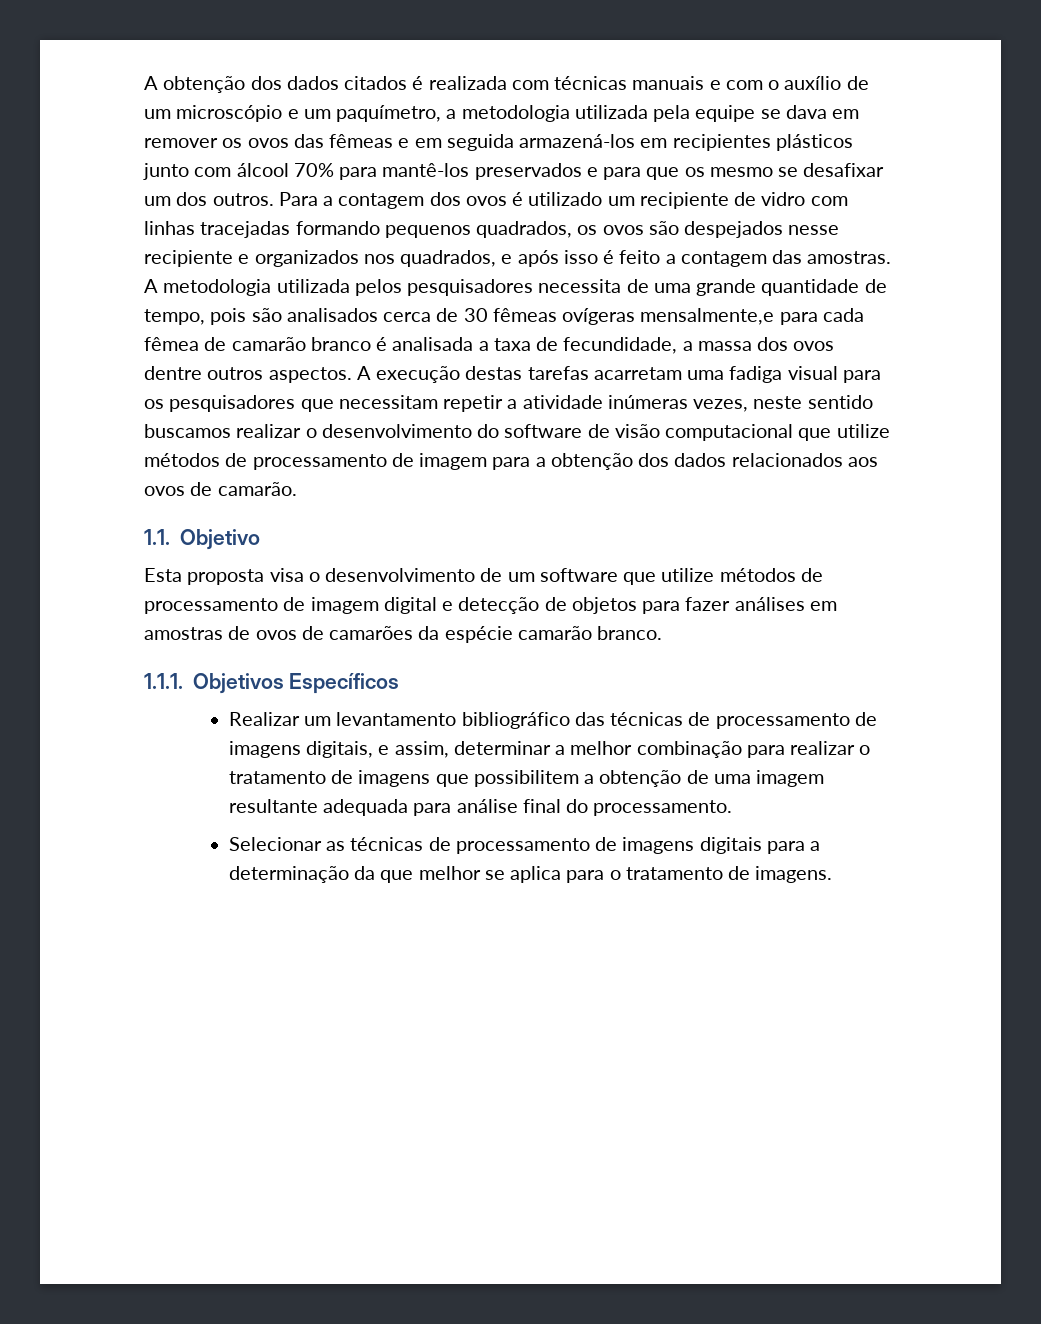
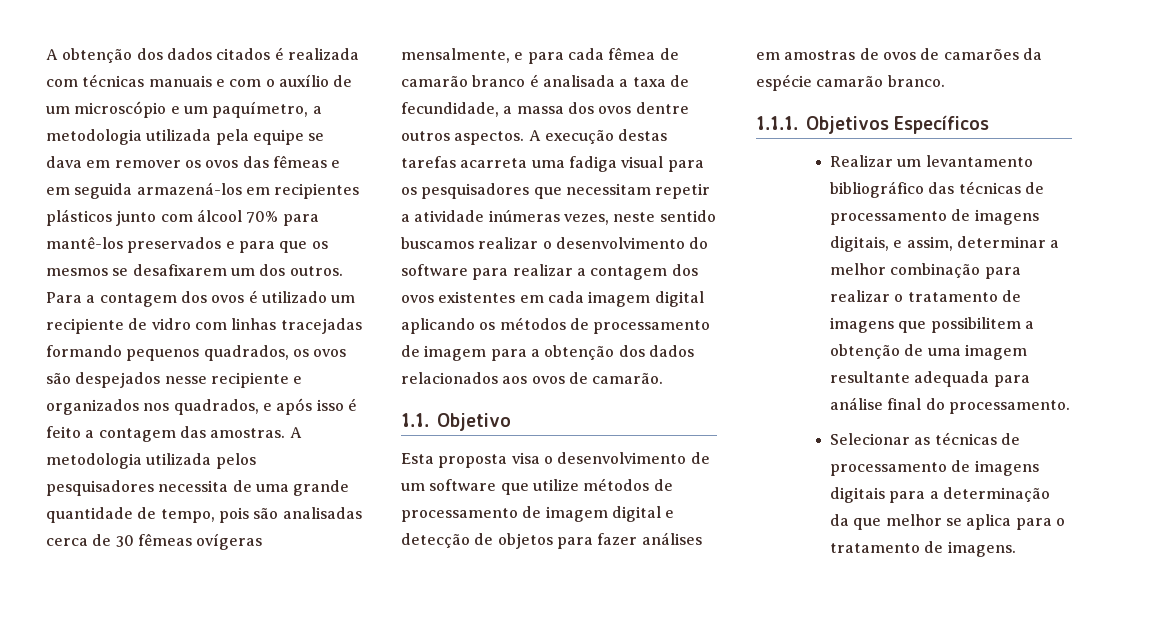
- A obtenção dos dados citados é realizada com técnicas manuais e com o auxílio de um microscópio e um paquímetro, a metodologia utilizada pela equipe se dava em remover os ovos das fêmeas e em seguida armazená-los em recipientes plásticos junto com álcool 70% para mantê-los preservados e para que os mesmo se desafixar um dos outros.
+ A obtenção dos dados citados é realizada com técnicas manuais e com o auxílio de um microscópio e um paquímetro, a metodologia utilizada pela equipe se dava em remover os ovos das fêmeas e em seguida armazená-los em recipientes plásticos junto com álcool 70% para mantê-los preservados e para que os mesmos se desafixarem um dos outros.
- A metodologia utilizada pelos pesquisadores necessita de uma grande quantidade de tempo, pois são analisados cerca de 30 fêmeas ovígeras mensalmente,e para cada fêmea de camarão branco é analisada a taxa de fecundidade, a massa dos ovos dentre outros aspectos.
+ A metodologia utilizada pelos pesquisadores necessita de uma grande quantidade de tempo, pois são analisadas cerca de 30 fêmeas ovígeras mensalmente, e para cada fêmea de camarão branco é analisada a taxa de fecundidade, a massa dos ovos dentre outros aspectos.
- A execução destas tarefas acarretam uma fadiga visual para os pesquisadores que necessitam repetir a atividade inúmeras vezes, neste sentido buscamos realizar o desenvolvimento do software de visão computacional que utilize métodos de processamento de imagem para a obtenção dos dados relacionados aos ovos de camarão.
+ A execução destas tarefas acarreta uma fadiga visual para os pesquisadores que necessitam repetir a atividade inúmeras vezes, neste sentido buscamos realizar o desenvolvimento do software para realizar a contagem dos ovos existentes em cada imagem digital aplicando os métodos de processamento de imagem para a obtenção dos dados relacionados aos ovos de camarão.

